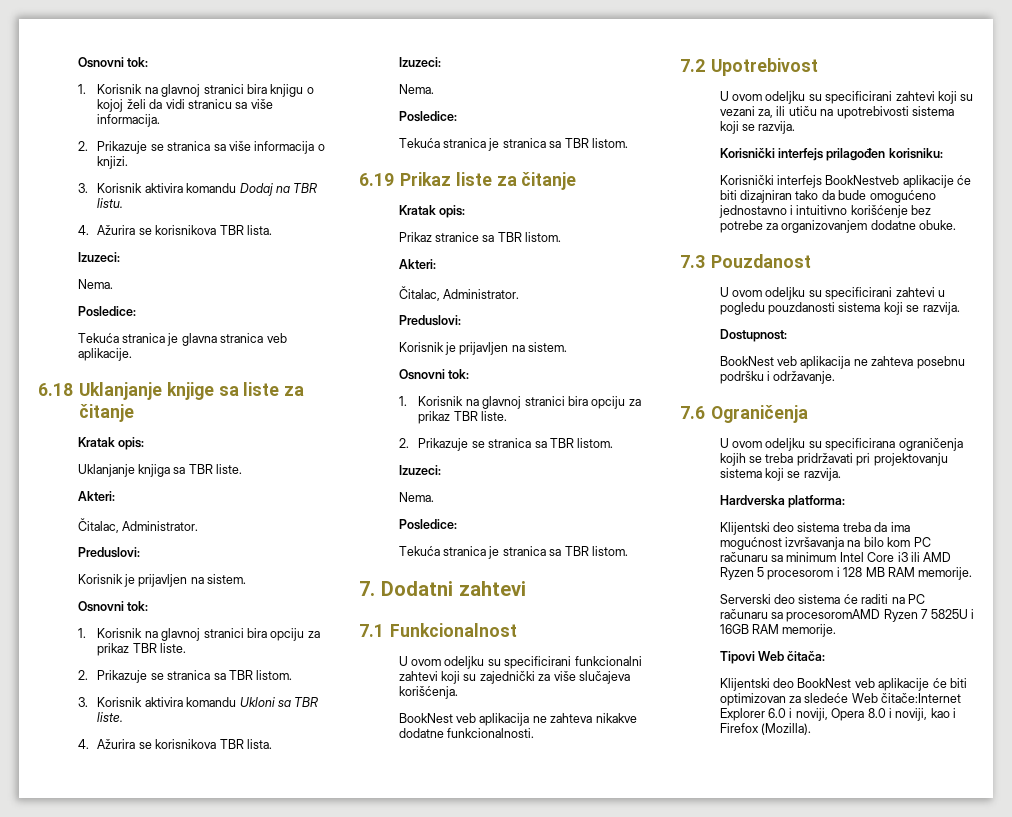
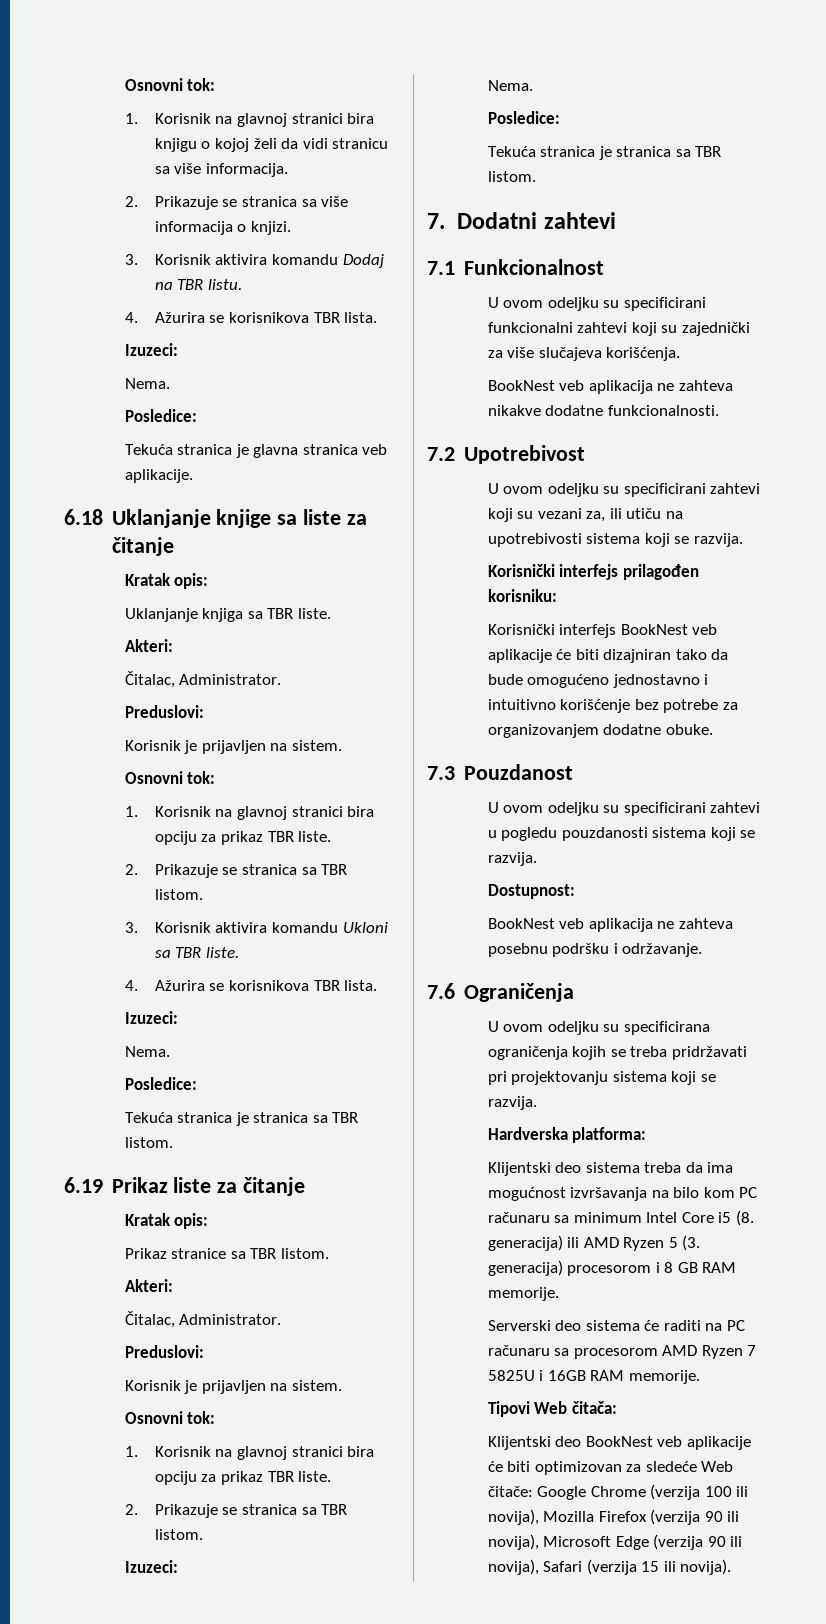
- Korisnički interfejs BookNestveb aplikacije će biti dizajniran tako da bude omogućeno jednostavno i intuitivno korišćenje bez potrebe za organizovanjem dodatne obuke.
+ Korisnički interfejs BookNest veb aplikacije će biti dizajniran tako da bude omogućeno jednostavno i intuitivno korišćenje bez potrebe za organizovanjem dodatne obuke.
- Klijentski deo sistema treba da ima mogućnost izvršavanja na bilo kom PC računaru sa minimum Intel Core i3 ili AMD Ryzen 5 procesorom i 128 MB RAM memorije.
+ Klijentski deo sistema treba da ima mogućnost izvršavanja na bilo kom PC računaru sa minimum Intel Core i5 (8. generacija) ili AMD Ryzen 5 (3. generacija) procesorom i 8 GB RAM memorije.
- Serverski deo sistema će raditi na PC računaru sa procesoromAMD Ryzen 7 5825U i 16GB RAM memorije.
+ Serverski deo sistema će raditi na PC računaru sa procesorom AMD Ryzen 7 5825U i 16GB RAM memorije.
- Klijentski deo BookNest veb aplikacije će biti optimizovan za sledeće Web čitače:Internet Explorer 6.0 i noviji, Opera 8.0 i noviji, kao i Firefox (Mozilla).
+ Klijentski deo BookNest veb aplikacije će biti optimizovan za sledeće Web čitače: Google Chrome (verzija 100 ili novija), Mozilla Firefox (verzija 90 ili novija), Microsoft Edge (verzija 90 ili novija), Safari (verzija 15 ili novija).

